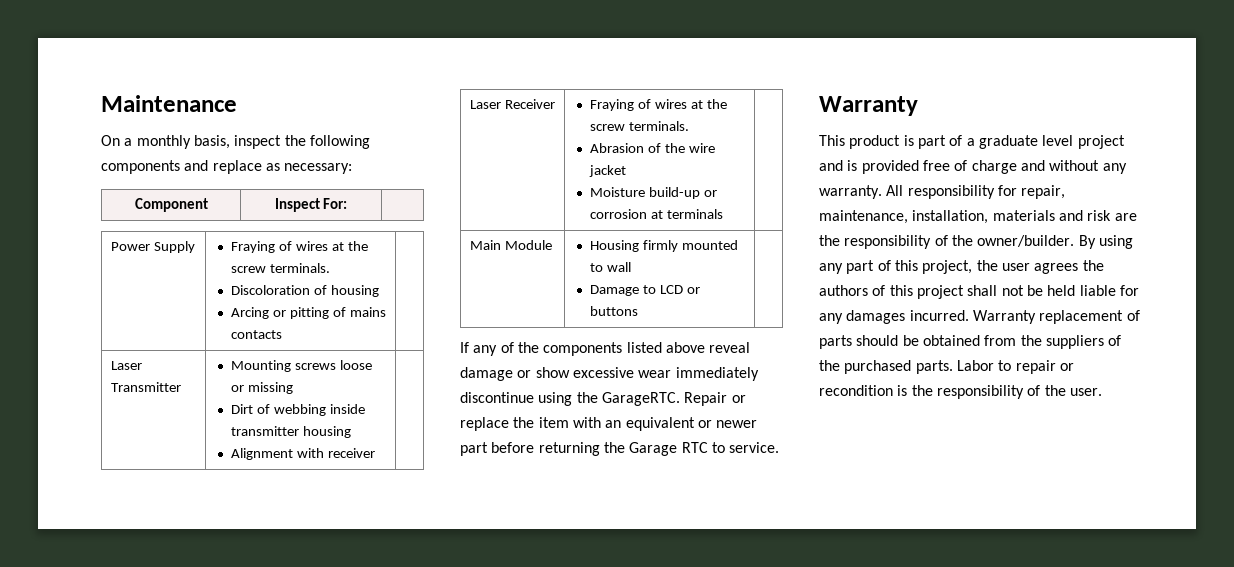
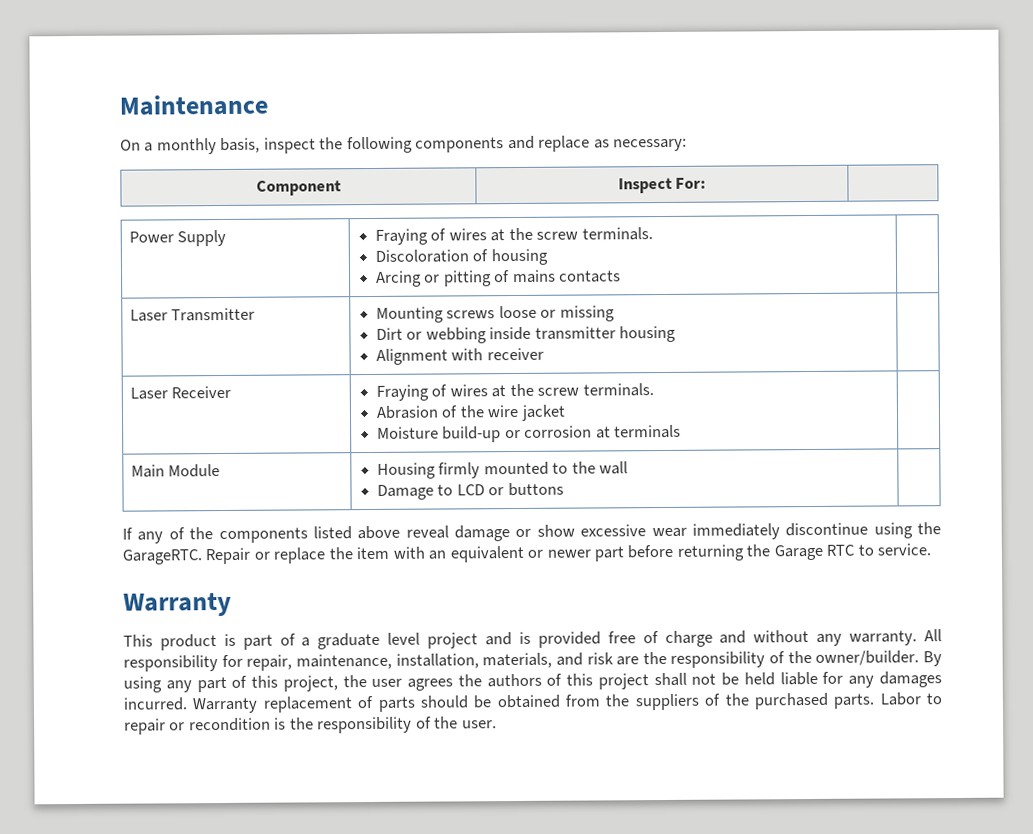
  Laser Transmitter | Mounting screws loose or missing
- Dirt of webbing inside transmitter housing
+ Dirt or webbing inside transmitter housing
- Main Module | Housing firmly mounted to wall
+ Main Module | Housing firmly mounted to the wall
- All responsibility for repair, maintenance, installation, materials and risk are the responsibility of the owner/builder.
+ All responsibility for repair, maintenance, installation, materials, and risk are the responsibility of the owner/builder.

